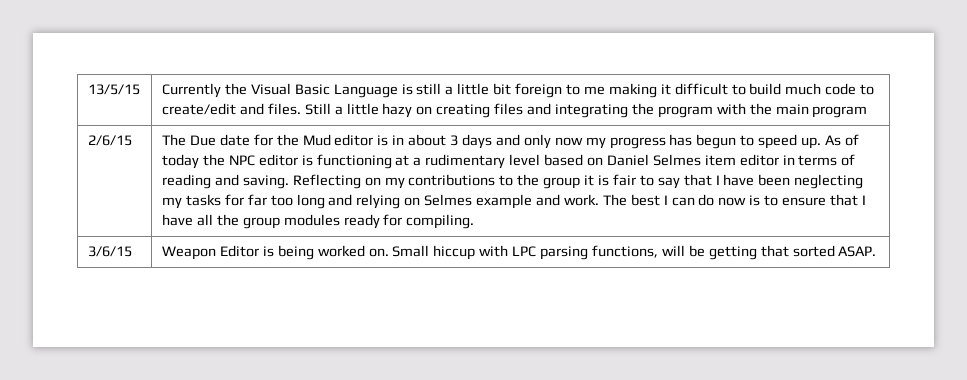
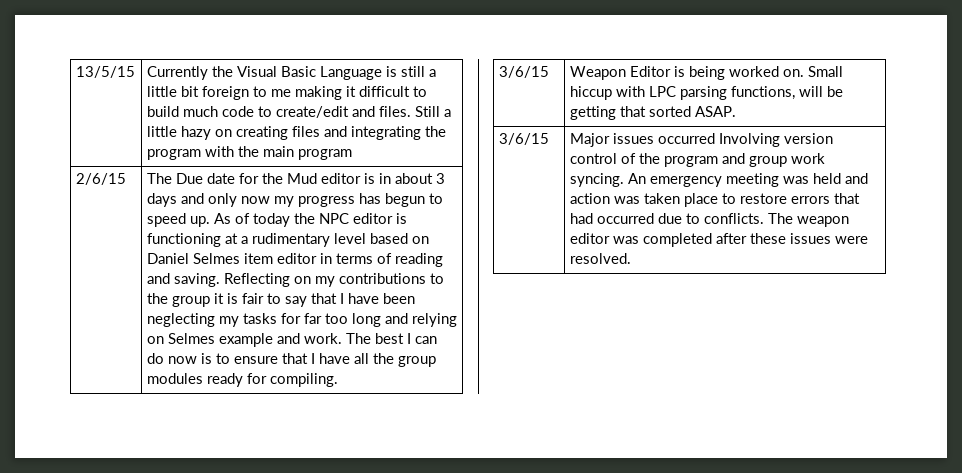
+ 3/6/15 | Major issues occurred Involving version control of the program and group work syncing. An emergency meeting was held and action was taken place to restore errors that had occurred due to conflicts. The weapon editor was completed after these issues were resolved.

